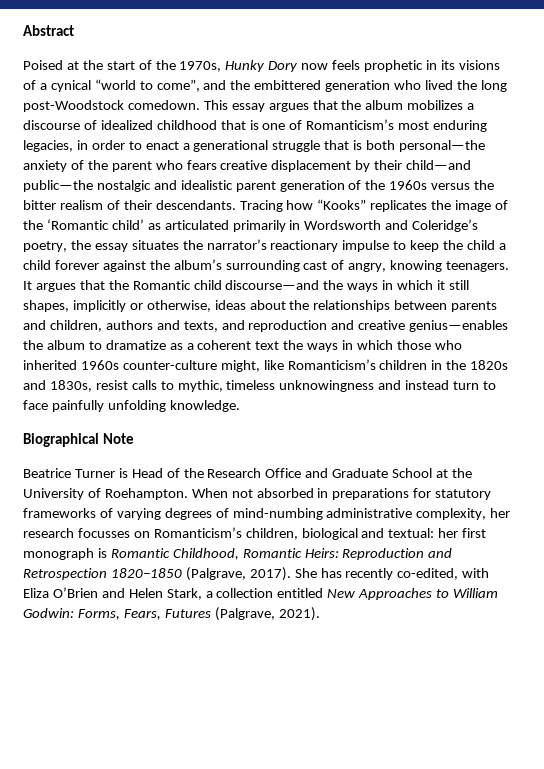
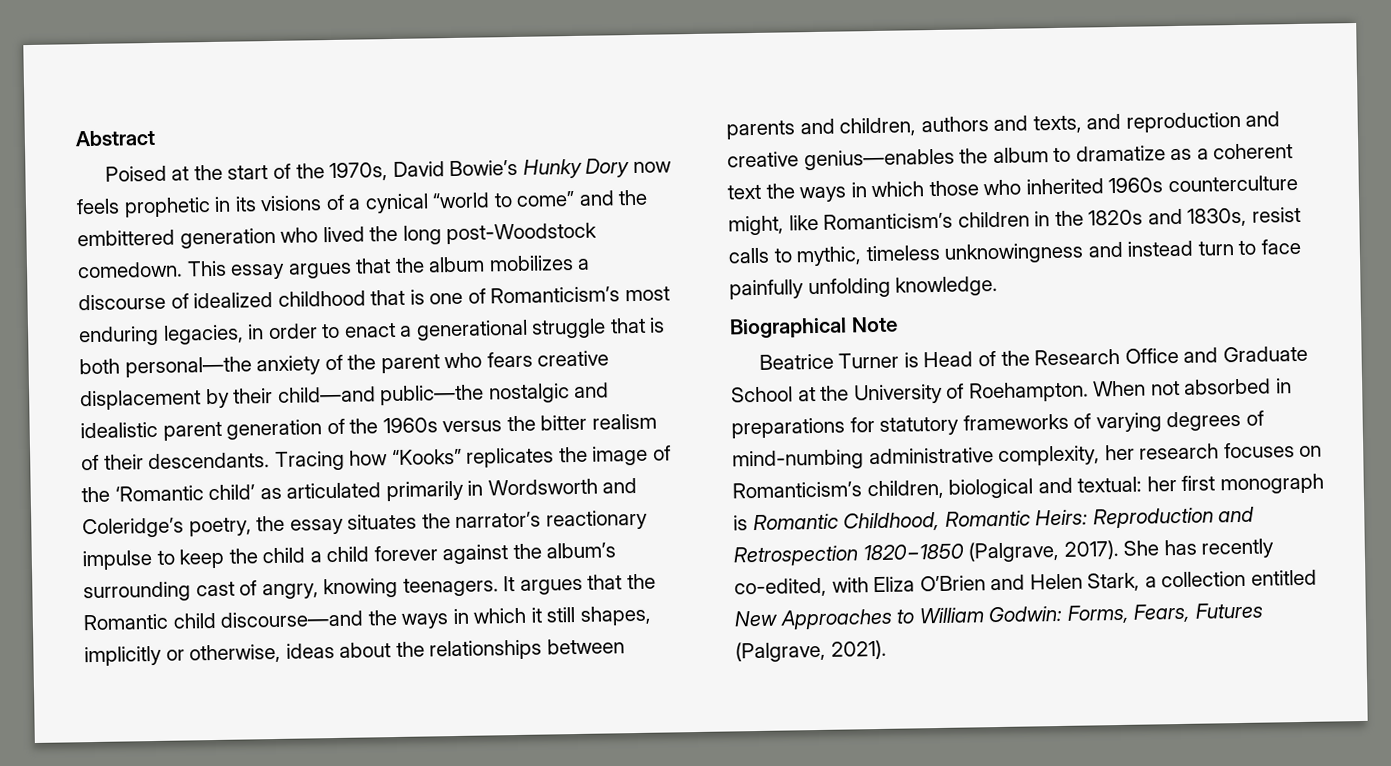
- Poised at the start of the 1970s, Hunky Dory now feels prophetic in its visions of a cynical “world to come”, and the embittered generation who lived the long post-Woodstock comedown.
+ Poised at the start of the 1970s, David Bowie’s Hunky Dory now feels prophetic in its visions of a cynical “world to come” and the embittered generation who lived the long post-Woodstock comedown.
- It argues that the Romantic child discourse—and the ways in which it still shapes, implicitly or otherwise, ideas about the relationships between parents and children, authors and texts, and reproduction and creative genius—enables the album to dramatize as a coherent text the ways in which those who inherited 1960s counter-culture might, like Romanticism’s children in the 1820s and 1830s, resist calls to mythic, timeless unknowingness and instead turn to face painfully unfolding knowledge.
+ It argues that the Romantic child discourse—and the ways in which it still shapes, implicitly or otherwise, ideas about the relationships between parents and children, authors and texts, and reproduction and creative genius—enables the album to dramatize as a coherent text the ways in which those who inherited 1960s counterculture might, like Romanticism’s children in the 1820s and 1830s, resist calls to mythic, timeless unknowingness and instead turn to face painfully unfolding knowledge.
- When not absorbed in preparations for statutory frameworks of varying degrees of mind-numbing administrative complexity, her research focusses on Romanticism’s children, biological and textual: her first monograph is Romantic Childhood, Romantic Heirs: Reproduction and Retrospection 1820−1850 (Palgrave, 2017).
+ When not absorbed in preparations for statutory frameworks of varying degrees of mind-numbing administrative complexity, her research focuses on Romanticism’s children, biological and textual: her first monograph is Romantic Childhood, Romantic Heirs: Reproduction and Retrospection 1820−1850 (Palgrave, 2017).

